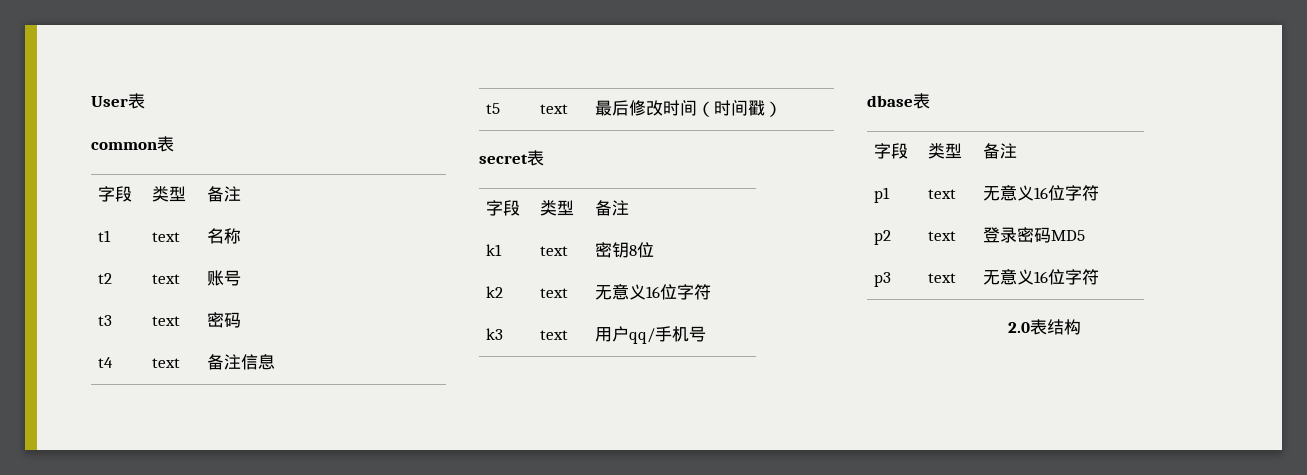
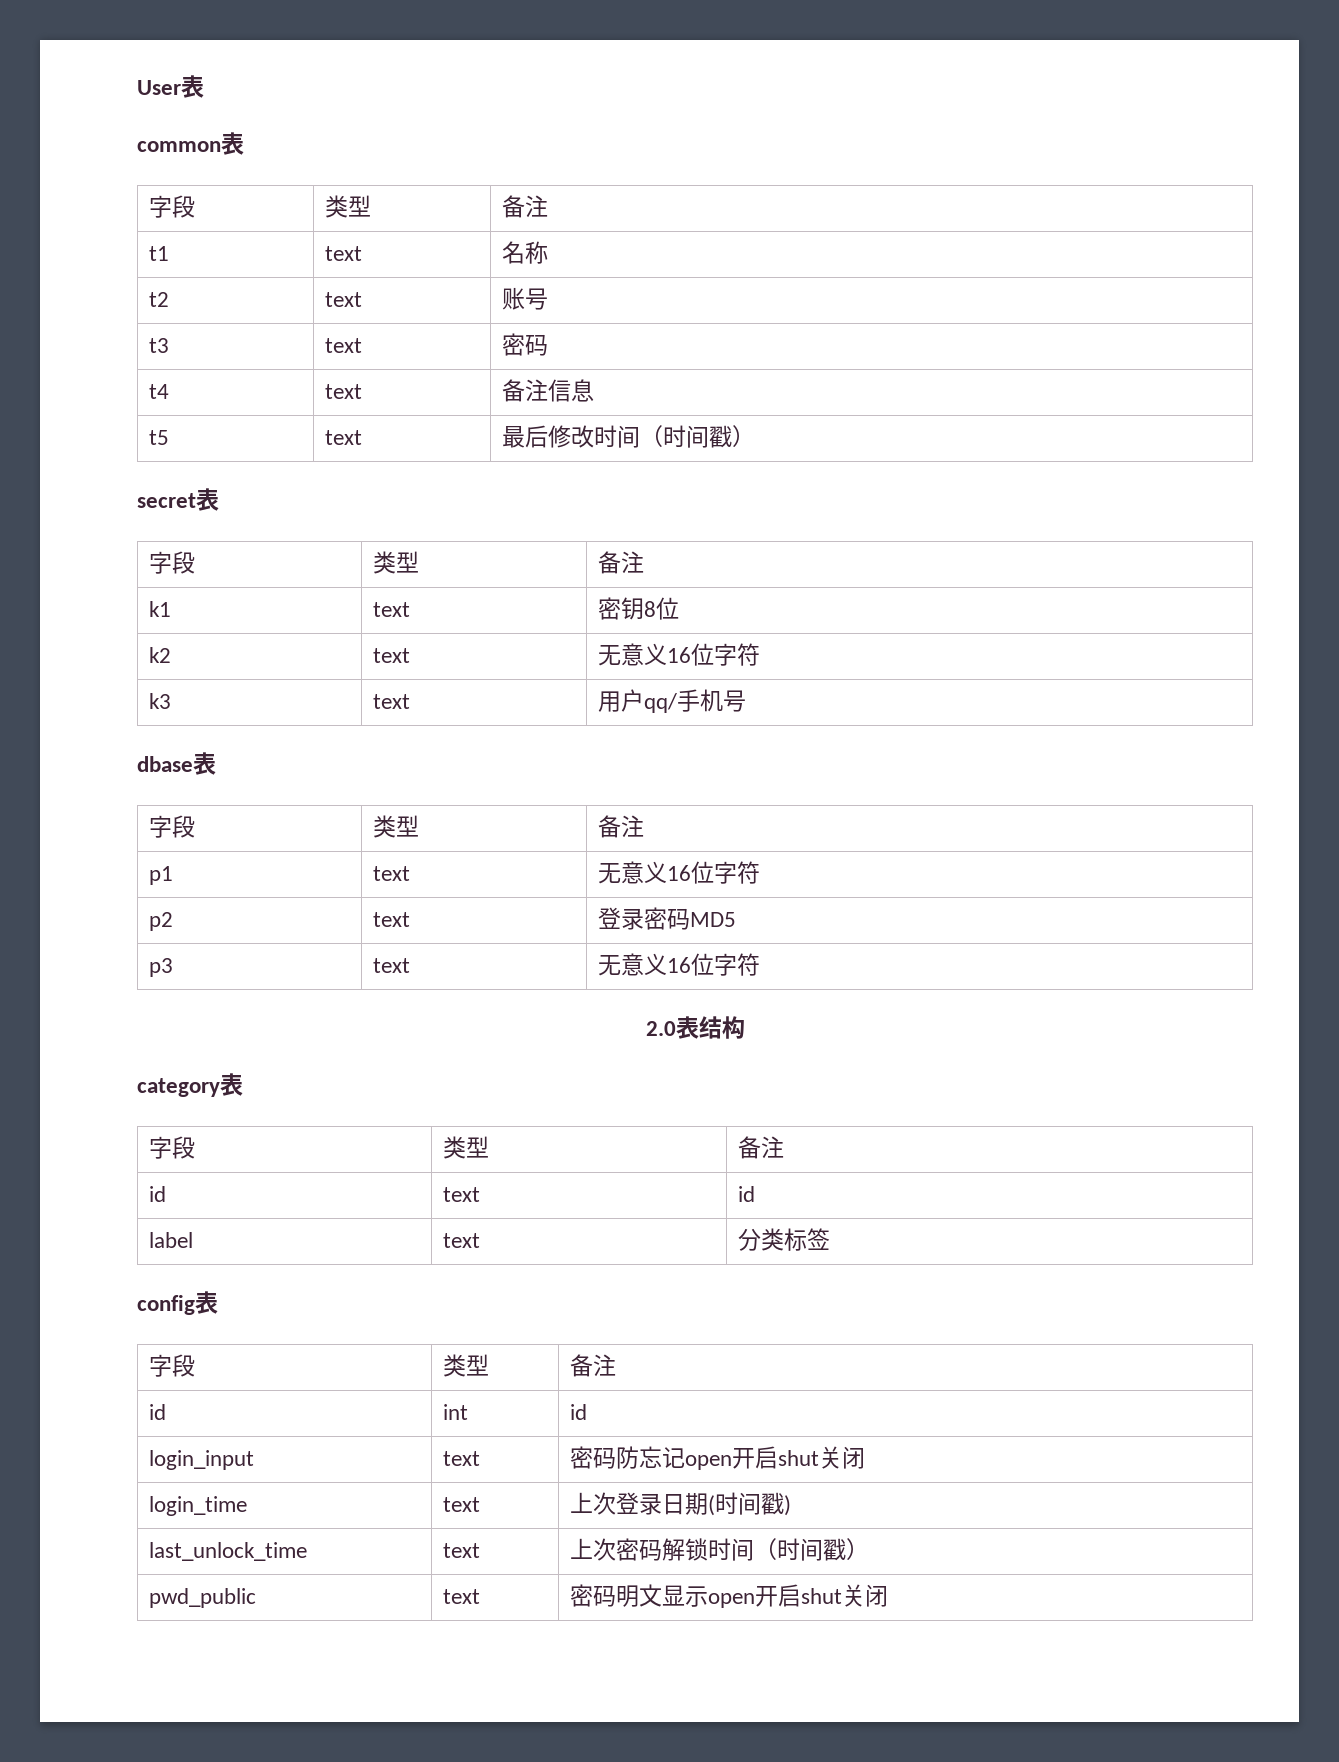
+ category表
+ 字段 | 类型 | 备注
+ id | text | id
+ label | text | 分类标签
+ config表
+ 字段 | 类型 | 备注
+ id | int | id
+ login_input | text | 密码防忘记open开启shut关闭
+ login_time | text | 上次登录日期(时间戳)
+ last_unlock_time | text | 上次密码解锁时间（时间戳）
+ pwd_public | text | 密码明文显示open开启shut关闭

